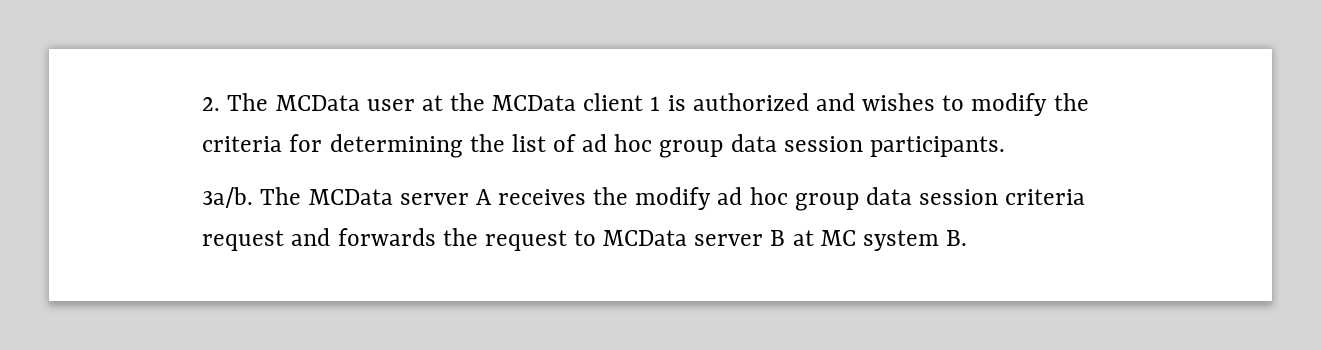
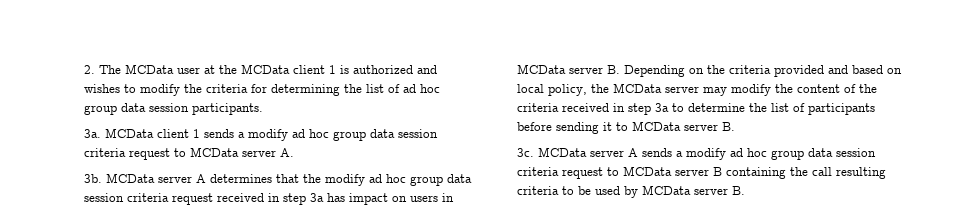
- 3a/b. The MCData server A receives the modify ad hoc group data session criteria request and forwards the request to MCData server B at MC system B.
+ 3a. MCData client 1 sends a modify ad hoc group data session criteria request to MCData server A.
+ 3b. MCData server A determines that the modify ad hoc group data session criteria request received in step 3a has impact on users in MCData server B. Depending on the criteria provided and based on local policy, the MCData server may modify the content of the criteria received in step 3a to determine the list of participants before sending it to MCData server B.
+ 3c. MCData server A sends a modify ad hoc group data session criteria request to MCData server B containing the call resulting criteria to be used by MCData server B.

